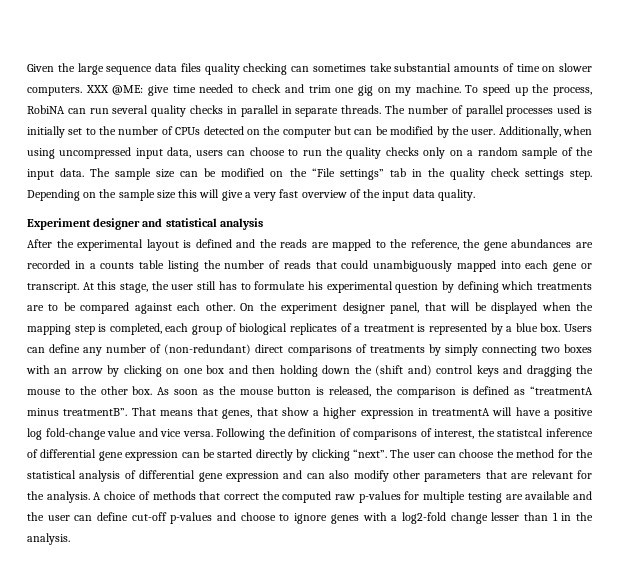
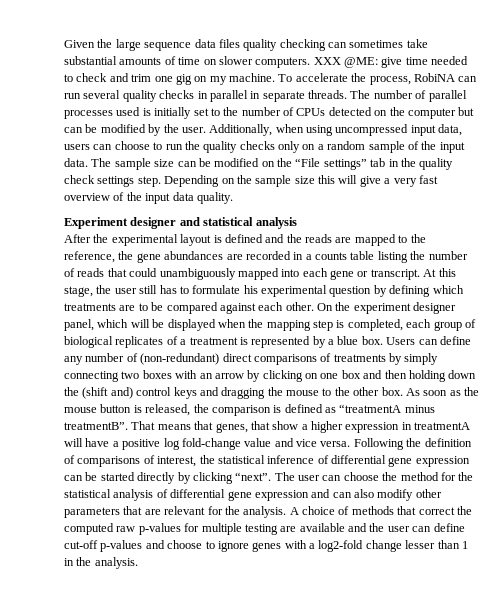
- To speed up the process, RobiNA can run several quality checks in parallel in separate threads.
+ To accelerate the process, RobiNA can run several quality checks in parallel in separate threads.
- On the experiment designer panel, that will be displayed when the mapping step is completed, each group of biological replicates of a treatment is represented by a blue box.
+ On the experiment designer panel, which will be displayed when the mapping step is completed, each group of biological replicates of a treatment is represented by a blue box.
- Following the definition of comparisons of interest, the statistcal inference of differential gene expression can be started directly by clicking “next”.
+ Following the definition of comparisons of interest, the statistical inference of differential gene expression can be started directly by clicking “next”.

